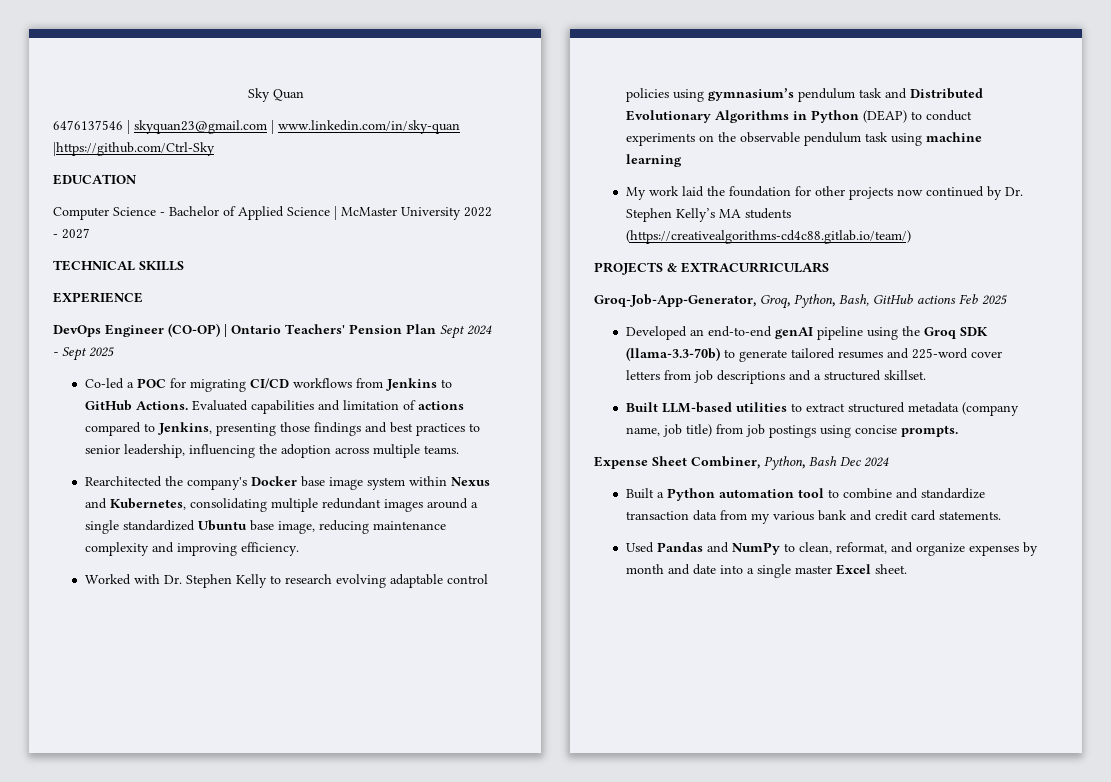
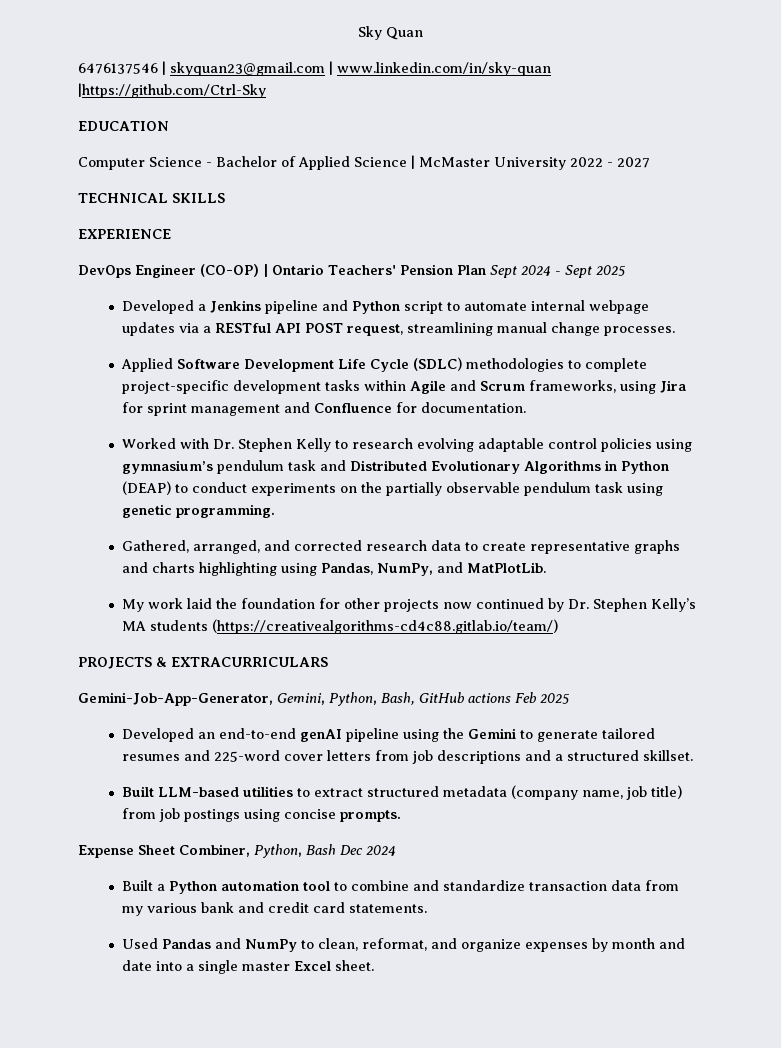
- Co-led a POC for migrating CI/CD workflows from Jenkins to GitHub Actions. Evaluated capabilities and limitation of actions compared to Jenkins, presenting those findings and best practices to senior leadership, influencing the adoption across multiple teams.
- Rearchitected the company's Docker base image system within Nexus and Kubernetes, consolidating multiple redundant images around a single standardized Ubuntu base image, reducing maintenance complexity and improving efficiency.
+ Developed a Jenkins pipeline and Python script to automate internal webpage updates via a RESTful API POST request, streamlining manual change processes.
+ Applied Software Development Life Cycle (SDLC) methodologies to complete project-specific development tasks within Agile and Scrum frameworks, using Jira for sprint management and Confluence for documentation.
- Worked with Dr. Stephen Kelly to research evolving adaptable control policies using gymnasium’s pendulum task and Distributed Evolutionary Algorithms in Python (DEAP) to conduct experiments on the observable pendulum task using machine learning
+ Worked with Dr. Stephen Kelly to research evolving adaptable control policies using gymnasium’s pendulum task and Distributed Evolutionary Algorithms in Python (DEAP) to conduct experiments on the partially observable pendulum task using genetic programming.
+ Gathered, arranged, and corrected research data to create representative graphs and charts highlighting using Pandas, NumPy, and MatPlotLib.
- Groq-Job-App-Generator, Groq, Python, Bash, GitHub actions Feb 2025
+ Gemini-Job-App-Generator, Gemini, Python, Bash, GitHub actions Feb 2025
- Developed an end-to-end genAI pipeline using the Groq SDK (llama-3.3-70b) to generate tailored resumes and 225-word cover letters from job descriptions and a structured skillset.
+ Developed an end-to-end genAI pipeline using the Gemini to generate tailored resumes and 225-word cover letters from job descriptions and a structured skillset.

